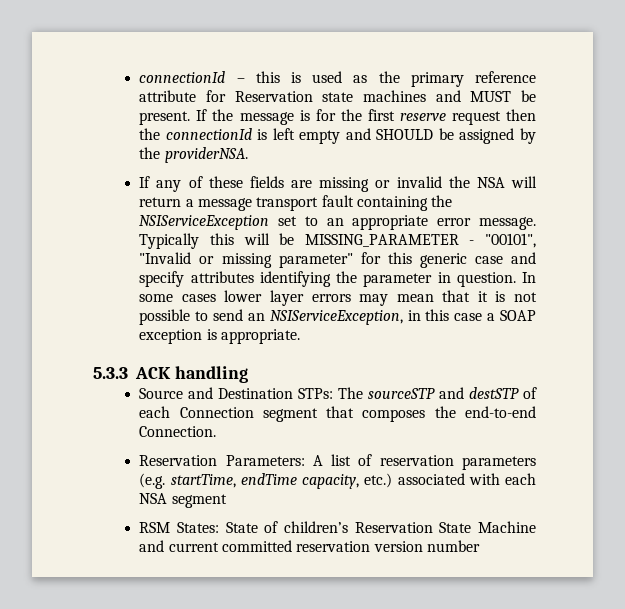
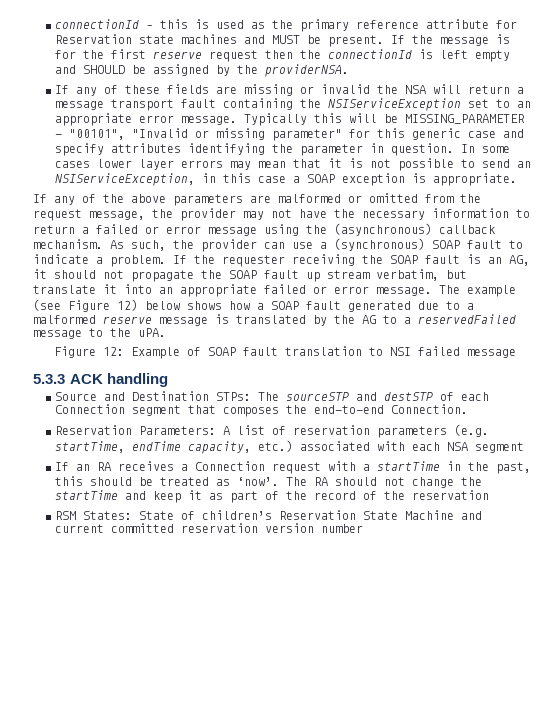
+ If any of the above parameters are malformed or omitted from the request message, the provider may not have the necessary information to return a failed or error message using the (asynchronous) callback mechanism. As such, the provider can use a (synchronous) SOAP fault to indicate a problem. If the requester receiving the SOAP fault is an AG, it should not propagate the SOAP fault up stream verbatim, but translate it into an appropriate failed or error message. The example (see Figure 12) below shows how a SOAP fault generated due to a malformed reserve message is translated by the AG to a reservedFailed message to the uPA.
+ Figure 12: Example of SOAP fault translation to NSI failed message
+ If an RA receives a Connection request with a startTime in the past, this should be treated as ‘now’. The RA should not change the startTime and keep it as part of the record of the reservation

